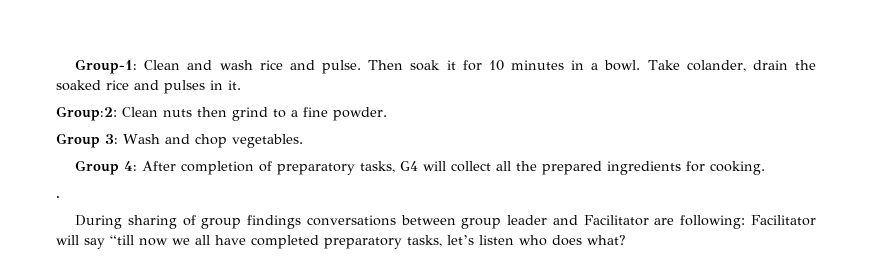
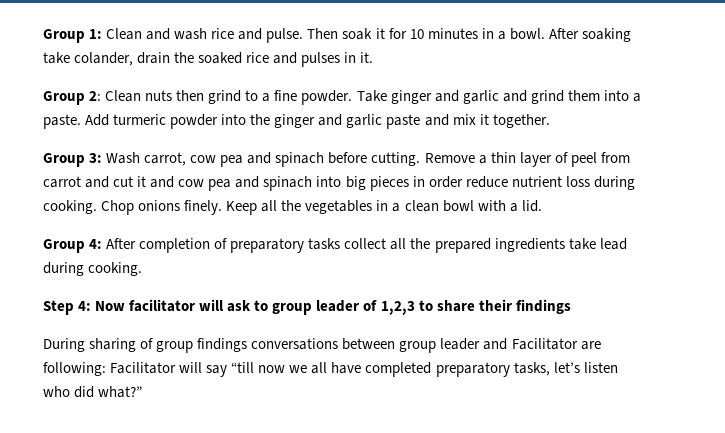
- Group-1: Clean and wash rice and pulse.
+ Group 1: Clean and wash rice and pulse.
- Take colander, drain the soaked rice and pulses in it.
+ After soaking take colander, drain the soaked rice and pulses in it.
- Group:2: Clean nuts then grind to a fine powder.
- Group 3: Wash and chop vegetables.
+ Group 2: Clean nuts then grind to a fine powder. Take ginger and garlic and grind them into a paste. Add turmeric powder into the ginger and garlic paste and mix it together.
+ Group 3: Wash carrot, cow pea and spinach before cutting. Remove a thin layer of peel from carrot and cut it and cow pea and spinach into big pieces in order reduce nutrient loss during cooking. Chop onions finely. Keep all the vegetables in a clean bowl with a lid.
- Group 4: After completion of preparatory tasks, G4 will collect all the prepared ingredients for cooking.
- .
+ Group 4: After completion of preparatory tasks collect all the prepared ingredients take lead during cooking.
+ Step 4: Now facilitator will ask to group leader of 1,2,3 to share their findings
- During sharing of group findings conversations between group leader and Facilitator are following: Facilitator will say “till now we all have completed preparatory tasks, let’s listen who does what?
+ During sharing of group findings conversations between group leader and Facilitator are following: Facilitator will say “till now we all have completed preparatory tasks, let’s listen who did what?”

